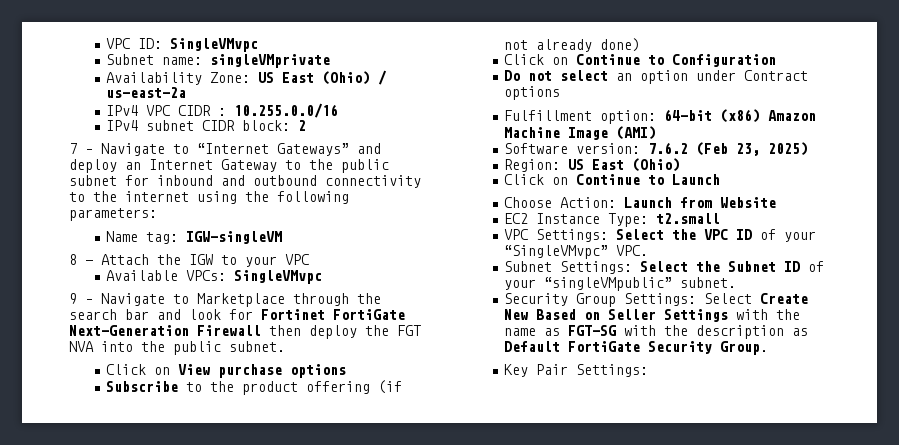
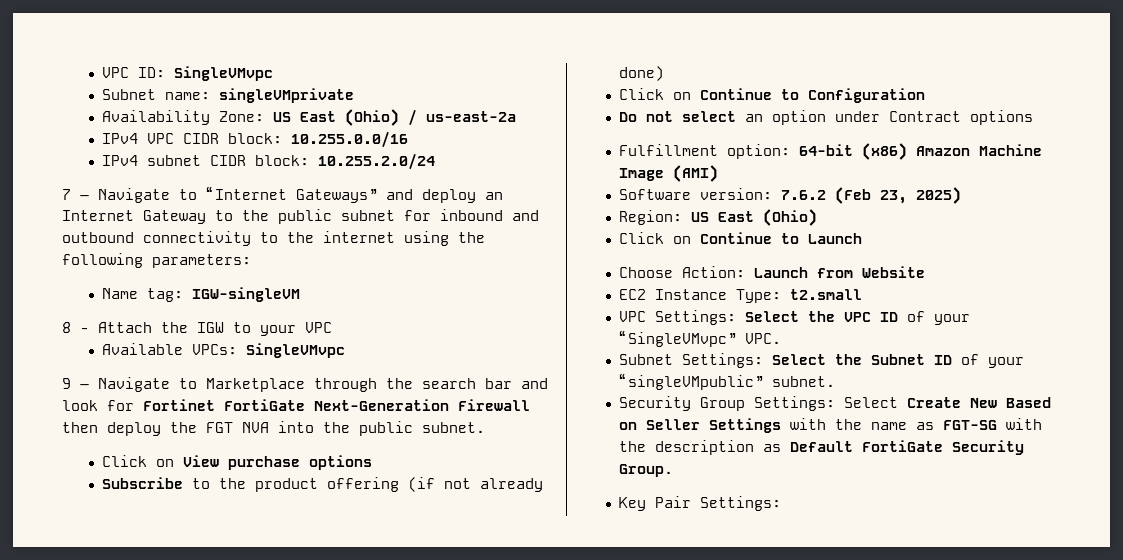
- IPv4 VPC CIDR : 10.255.0.0/16
+ IPv4 VPC CIDR block: 10.255.0.0/16
- IPv4 subnet CIDR block: 2
+ IPv4 subnet CIDR block: 10.255.2.0/24

